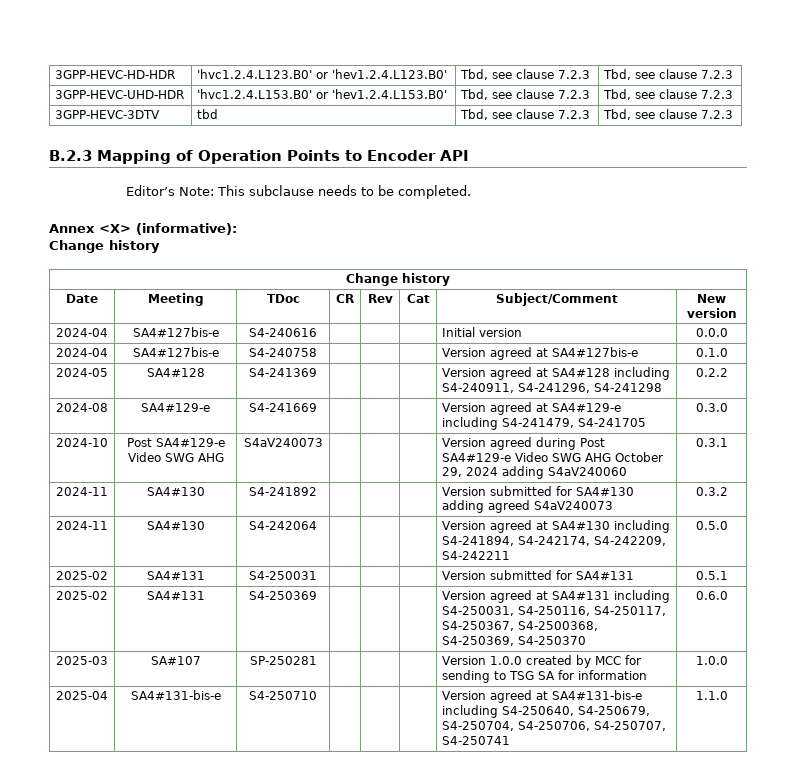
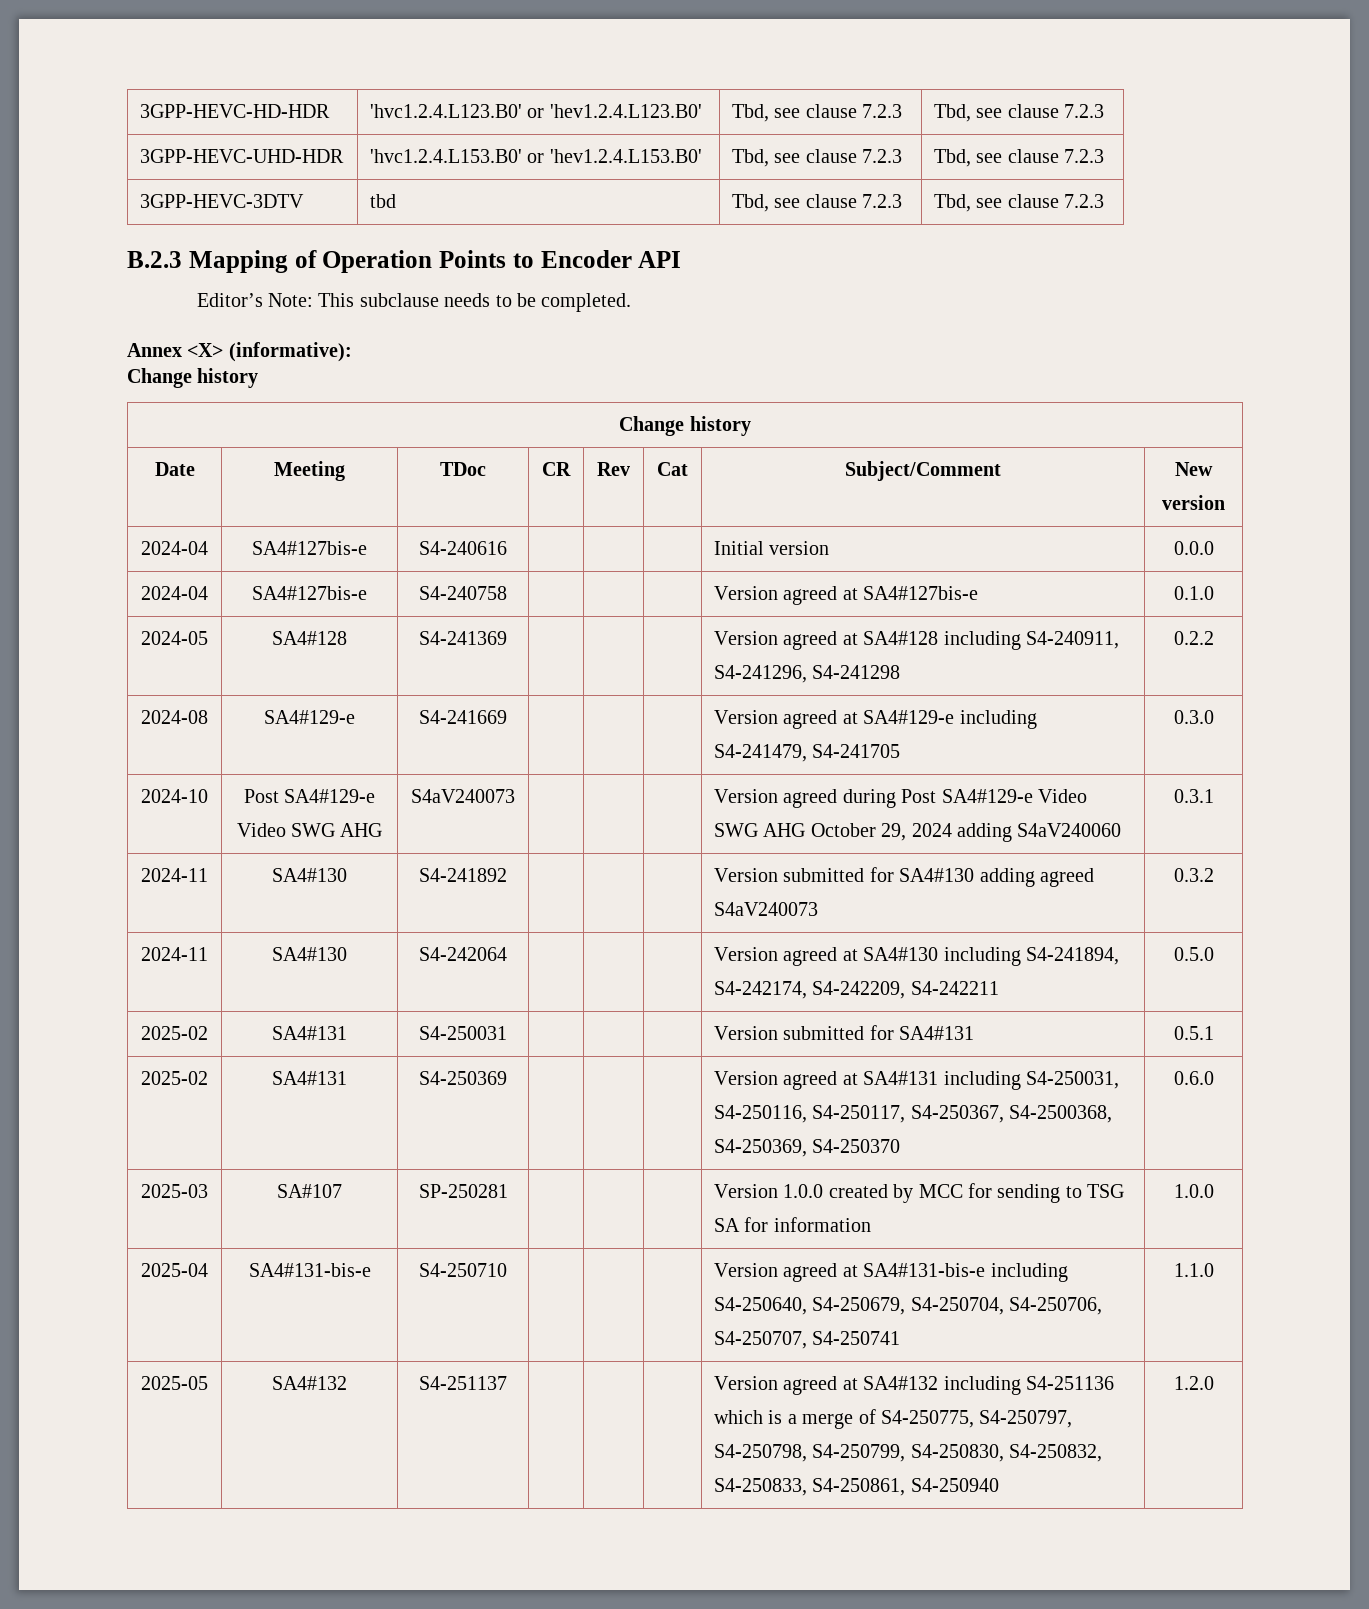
+ 2025-05 | SA4#132 | S4-251137 | | | | Version agreed at SA4#132 including S4-251136 which is a merge of S4-250775, S4-250797, S4-250798, S4-250799, S4-250830, S4-250832, S4-250833, S4-250861, S4-250940 | 1.2.0

